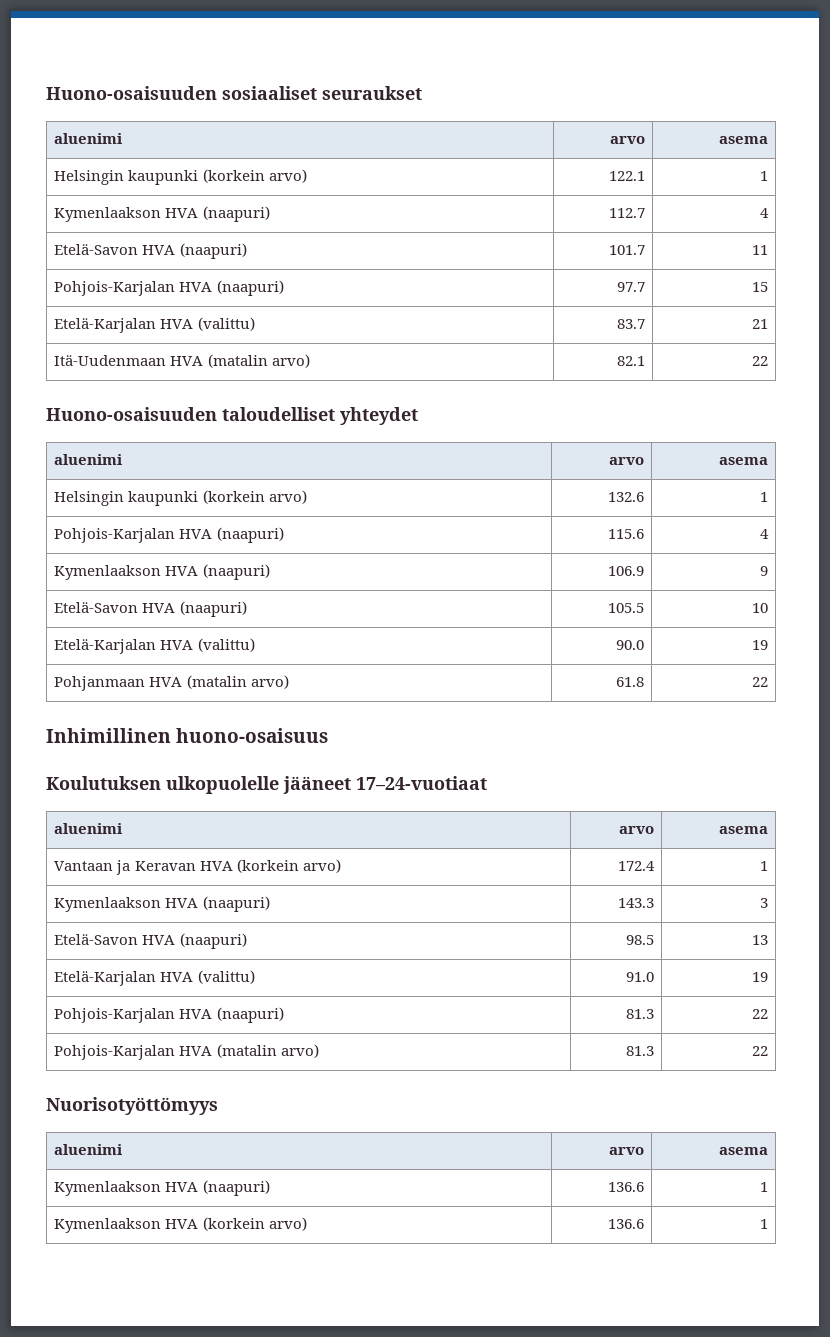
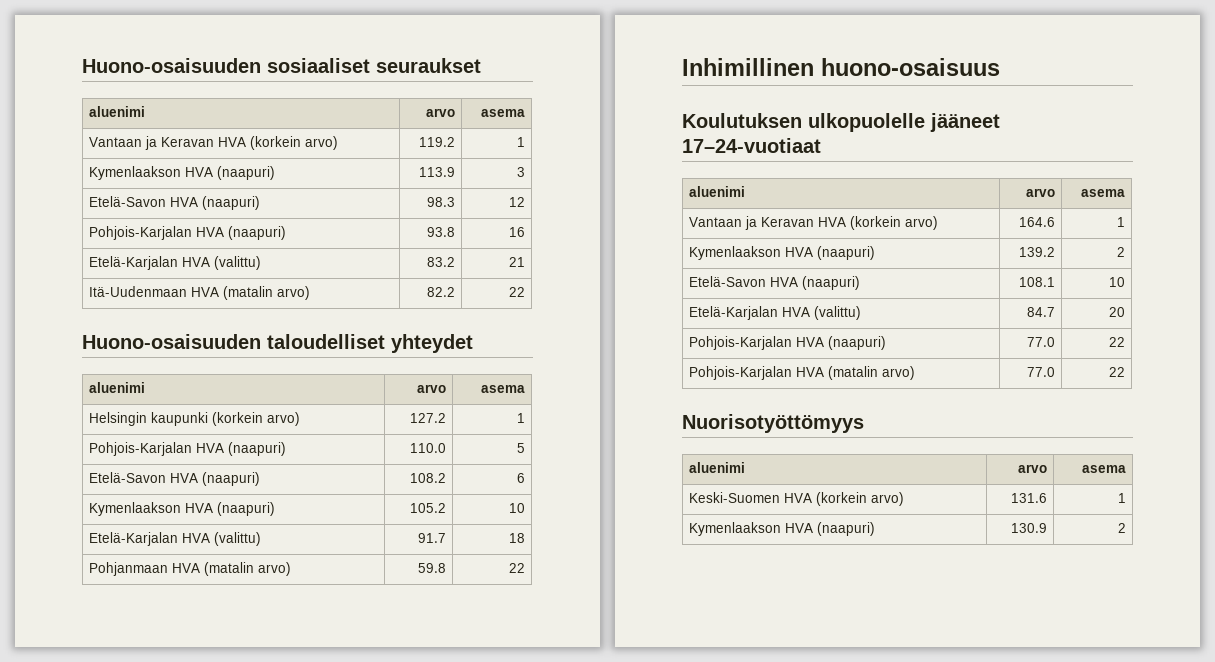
- Helsingin kaupunki (korkein arvo) | 122.1 | 1
- Kymenlaakson HVA (naapuri) | 112.7 | 4
- Etelä-Savon HVA (naapuri) | 101.7 | 11
- Pohjois-Karjalan HVA (naapuri) | 97.7 | 15
- Etelä-Karjalan HVA (valittu) | 83.7 | 21
+ Vantaan ja Keravan HVA (korkein arvo) | 119.2 | 1
+ Kymenlaakson HVA (naapuri) | 113.9 | 3
+ Etelä-Savon HVA (naapuri) | 98.3 | 12
+ Pohjois-Karjalan HVA (naapuri) | 93.8 | 16
+ Etelä-Karjalan HVA (valittu) | 83.2 | 21
- Itä-Uudenmaan HVA (matalin arvo) | 82.1 | 22
+ Itä-Uudenmaan HVA (matalin arvo) | 82.2 | 22
- Helsingin kaupunki (korkein arvo) | 132.6 | 1
+ Helsingin kaupunki (korkein arvo) | 127.2 | 1
- Pohjois-Karjalan HVA (naapuri) | 115.6 | 4
- Kymenlaakson HVA (naapuri) | 106.9 | 9
- Etelä-Savon HVA (naapuri) | 105.5 | 10
- Etelä-Karjalan HVA (valittu) | 90.0 | 19
+ Pohjois-Karjalan HVA (naapuri) | 110.0 | 5
+ Etelä-Savon HVA (naapuri) | 108.2 | 6
+ Kymenlaakson HVA (naapuri) | 105.2 | 10
+ Etelä-Karjalan HVA (valittu) | 91.7 | 18
- Pohjanmaan HVA (matalin arvo) | 61.8 | 22
+ Pohjanmaan HVA (matalin arvo) | 59.8 | 22
- Vantaan ja Keravan HVA (korkein arvo) | 172.4 | 1
- Kymenlaakson HVA (naapuri) | 143.3 | 3
- Etelä-Savon HVA (naapuri) | 98.5 | 13
- Etelä-Karjalan HVA (valittu) | 91.0 | 19
- Pohjois-Karjalan HVA (naapuri) | 81.3 | 22
+ Vantaan ja Keravan HVA (korkein arvo) | 164.6 | 1
+ Kymenlaakson HVA (naapuri) | 139.2 | 2
+ Etelä-Savon HVA (naapuri) | 108.1 | 10
+ Etelä-Karjalan HVA (valittu) | 84.7 | 20
+ Pohjois-Karjalan HVA (naapuri) | 77.0 | 22
- Pohjois-Karjalan HVA (matalin arvo) | 81.3 | 22
+ Pohjois-Karjalan HVA (matalin arvo) | 77.0 | 22
- Kymenlaakson HVA (naapuri) | 136.6 | 1
- Kymenlaakson HVA (korkein arvo) | 136.6 | 1
+ Keski-Suomen HVA (korkein arvo) | 131.6 | 1
+ Kymenlaakson HVA (naapuri) | 130.9 | 2

